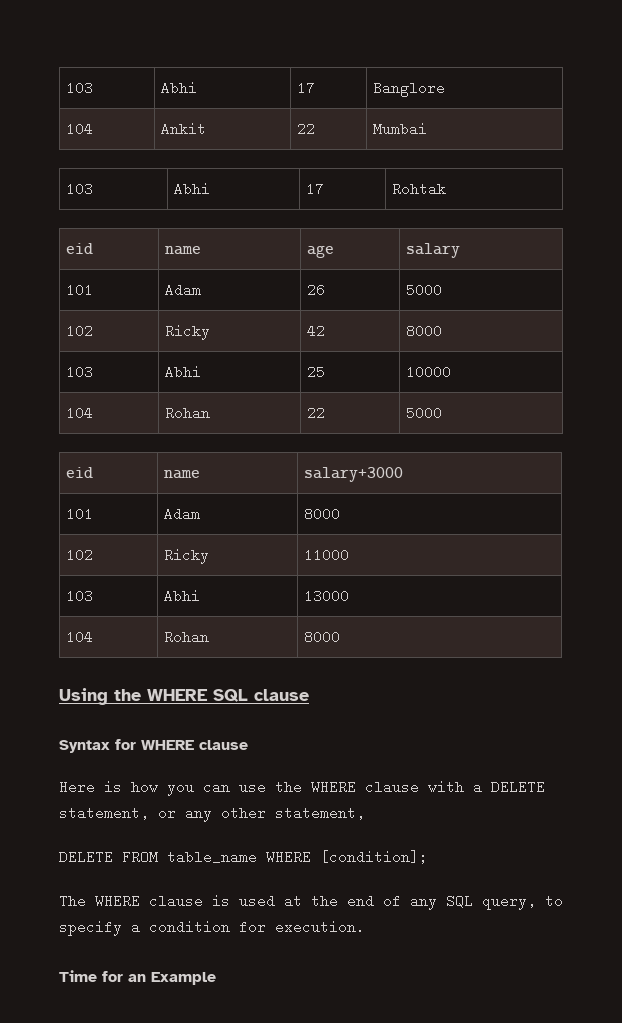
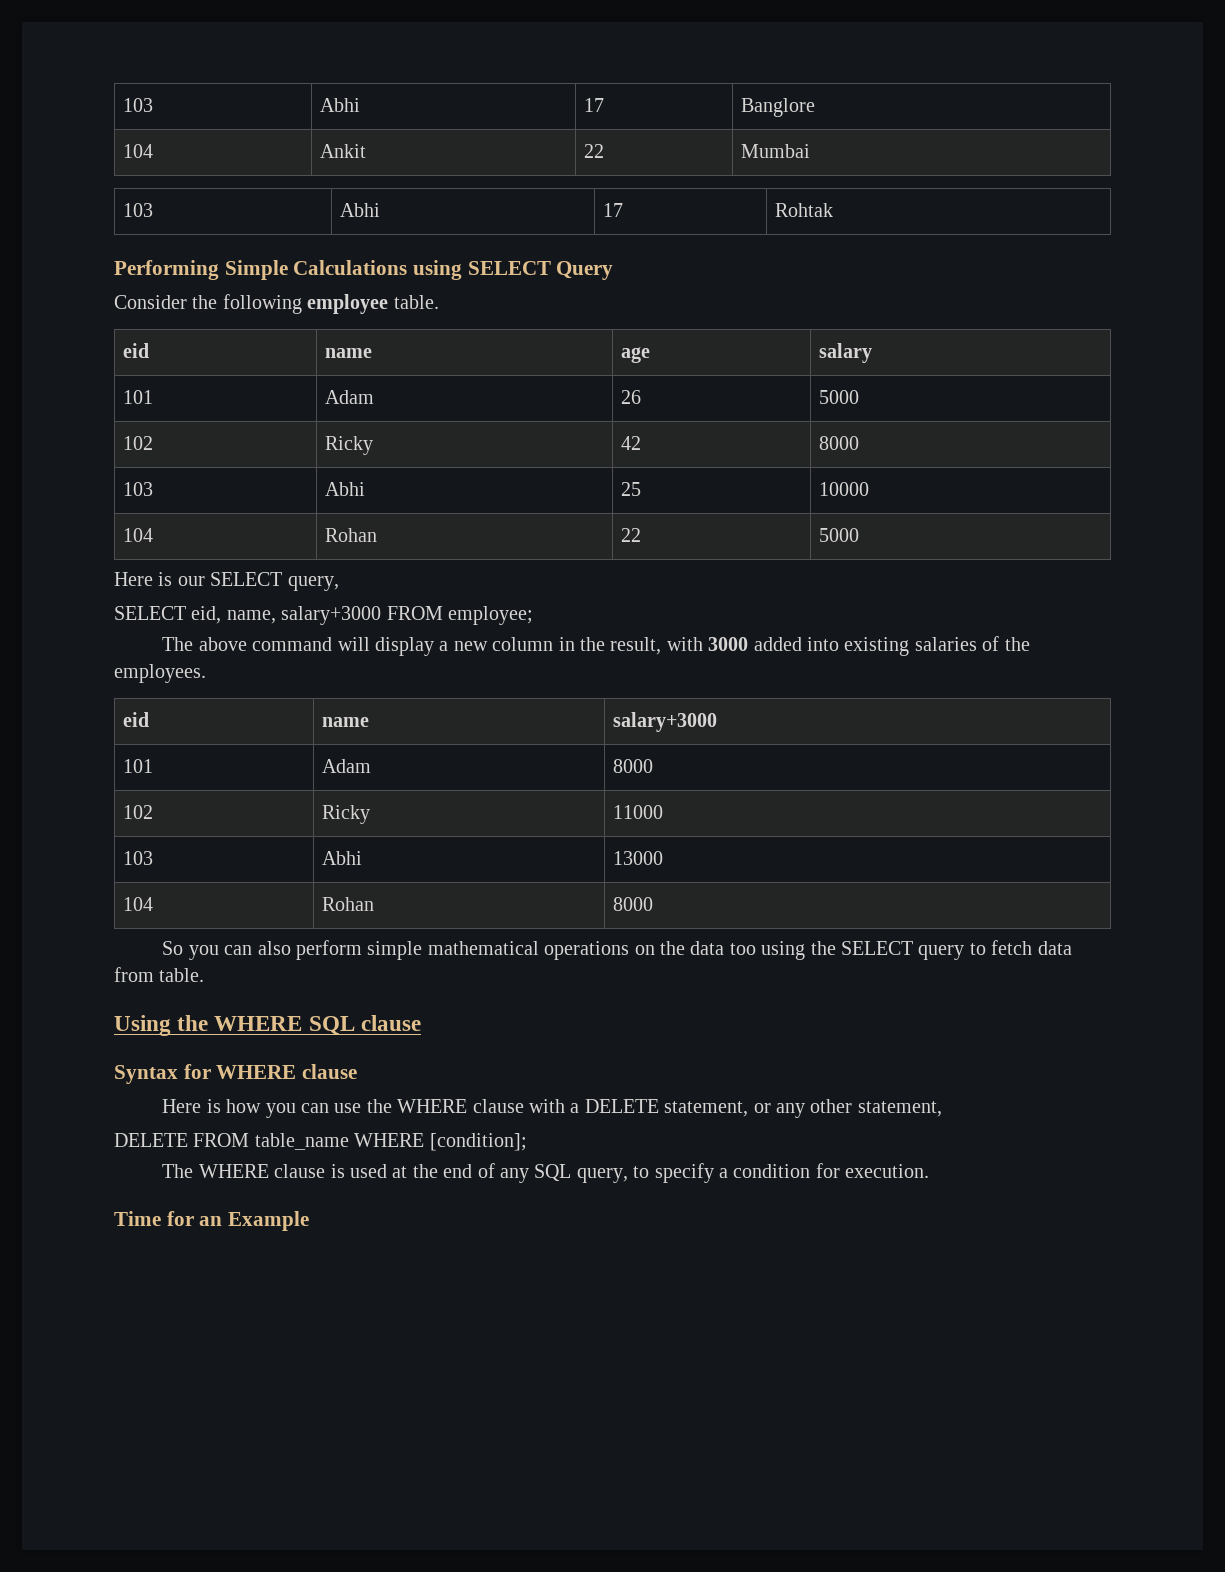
+ Performing Simple Calculations using SELECT Query
+ Consider the following employee table.
+ Here is our SELECT query,
+ SELECT eid, name, salary+3000 FROM employee;
+ The above command will display a new column in the result, with 3000 added into existing salaries of the employees.
+ So you can also perform simple mathematical operations on the data too using the SELECT query to fetch data from table.

